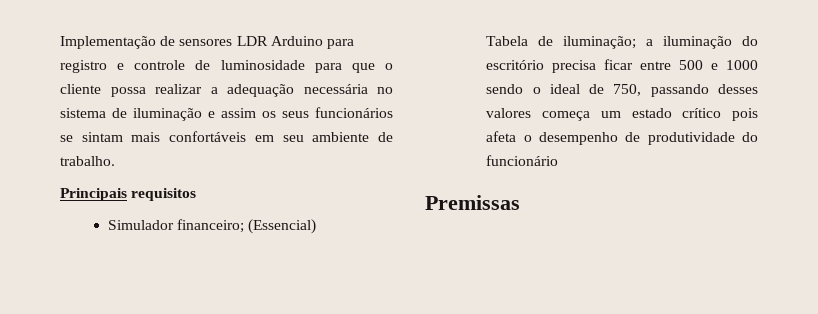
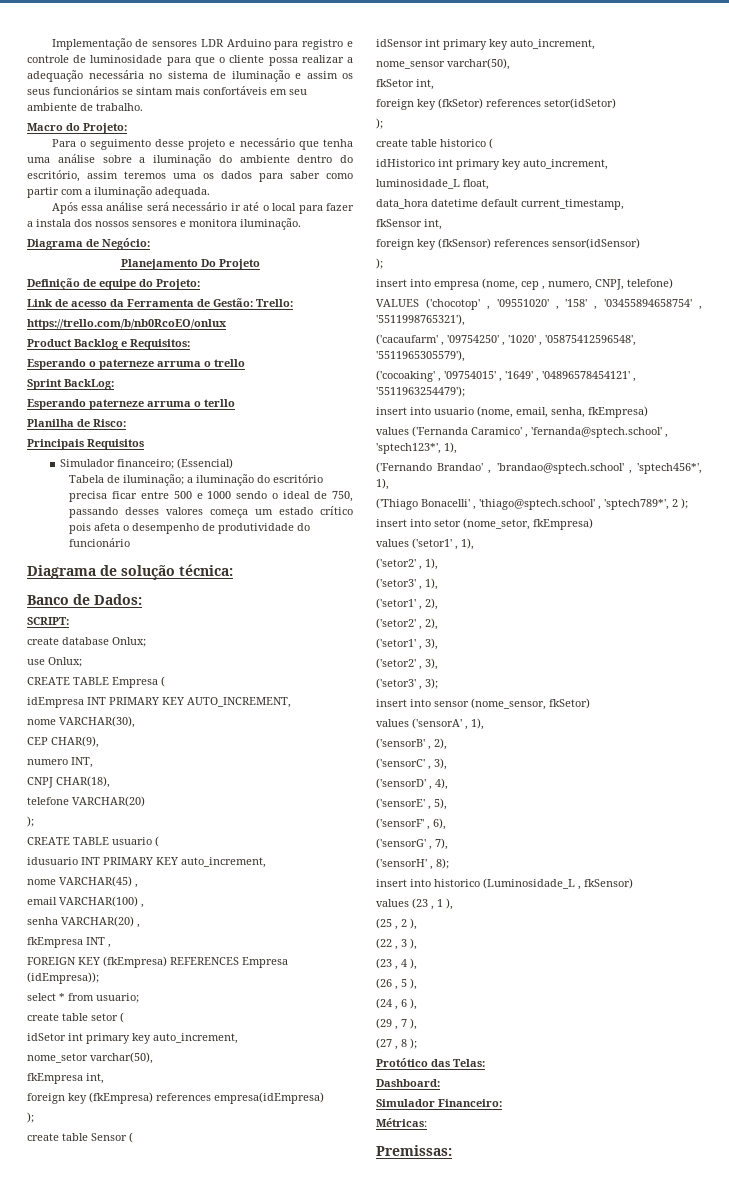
+ Macro do Projeto:
+ Para o seguimento desse projeto e necessário que tenha uma análise sobre a iluminação do ambiente dentro do escritório, assim teremos uma os dados para saber como partir com a iluminação adequada.
+ Após essa análise será necessário ir até o local para fazer a instala dos nossos sensores e monitora iluminação.
+ Diagrama de Negócio:
+ Planejamento Do Projeto
+ Definição de equipe do Projeto:
+ Link de acesso da Ferramenta de Gestão: Trello:
+ https://trello.com/b/nb0RcoEO/onlux
+ Product Backlog e Requisitos:
+ Esperando o paterneze arruma o trello
+ Sprint BackLog:
+ Esperando paterneze arruma o terllo
+ Planilha de Risco:
- Principais requisitos
+ Principais Requisitos
- Premissas
+ Diagrama de solução técnica:
+ Banco de Dados:
+ SCRIPT:
+ create database Onlux;
+ use Onlux;
+ CREATE TABLE Empresa (
+ idEmpresa INT PRIMARY KEY AUTO_INCREMENT,
+ nome VARCHAR(30),
+ CEP CHAR(9),
+ numero INT,
+ CNPJ CHAR(18),
+ telefone VARCHAR(20)
+ );
+ CREATE TABLE usuario (
+ idusuario INT PRIMARY KEY auto_increment,
+ nome VARCHAR(45) ,
+ email VARCHAR(100) ,
+ senha VARCHAR(20) ,
+ fkEmpresa INT ,
+ FOREIGN KEY (fkEmpresa) REFERENCES Empresa (idEmpresa));
+ select * from usuario;
+ create table setor (
+ idSetor int primary key auto_increment,
+ nome_setor varchar(50),
+ fkEmpresa int,
+ foreign key (fkEmpresa) references empresa(idEmpresa)
+ );
+ create table Sensor (
+ idSensor int primary key auto_increment,
+ nome_sensor varchar(50),
+ fkSetor int,
+ foreign key (fkSetor) references setor(idSetor)
+ );
+ create table historico (
+ idHistorico int primary key auto_increment,
+ luminosidade_L float,
+ data_hora datetime default current_timestamp,
+ fkSensor int,
+ foreign key (fkSensor) references sensor(idSensor)
+ );
+ insert into empresa (nome, cep , numero, CNPJ, telefone)
+ VALUES ('chocotop' , '09551020' , '158' , '03455894658754' , '5511998765321'),
+ ('cacaufarm' , '09754250' , '1020' , '05875412596548', '5511965305579'),
+ ('cocoaking' , '09754015' , '1649' , '04896578454121' , '5511963254479');
+ insert into usuario (nome, email, senha, fkEmpresa)
+ values ('Fernanda Caramico' , 'fernanda@sptech.school' , 'sptech123*', 1),
+ ('Fernando Brandao' , 'brandao@sptech.school' , 'sptech456*', 1),
+ ('Thiago Bonacelli' , 'thiago@sptech.school' , 'sptech789*', 2 );
+ insert into setor (nome_setor, fkEmpresa)
+ values ('setor1' , 1),
+ ('setor2' , 1),
+ ('setor3' , 1),
+ ('setor1' , 2),
+ ('setor2' , 2),
+ ('setor1' , 3),
+ ('setor2' , 3),
+ ('setor3' , 3);
+ insert into sensor (nome_sensor, fkSetor)
+ values ('sensorA' , 1),
+ ('sensorB' , 2),
+ ('sensorC' , 3),
+ ('sensorD' , 4),
+ ('sensorE' , 5),
+ ('sensorF' , 6),
+ ('sensorG' , 7),
+ ('sensorH' , 8);
+ insert into historico (Luminosidade_L , fkSensor)
+ values (23 , 1 ),
+ (25 , 2 ),
+ (22 , 3 ),
+ (23 , 4 ),
+ (26 , 5 ),
+ (24 , 6 ),
+ (29 , 7 ),
+ (27 , 8 );
+ Protótico das Telas:
+ Dashboard:
+ Simulador Financeiro:
+ Métricas:
+ Premissas:

